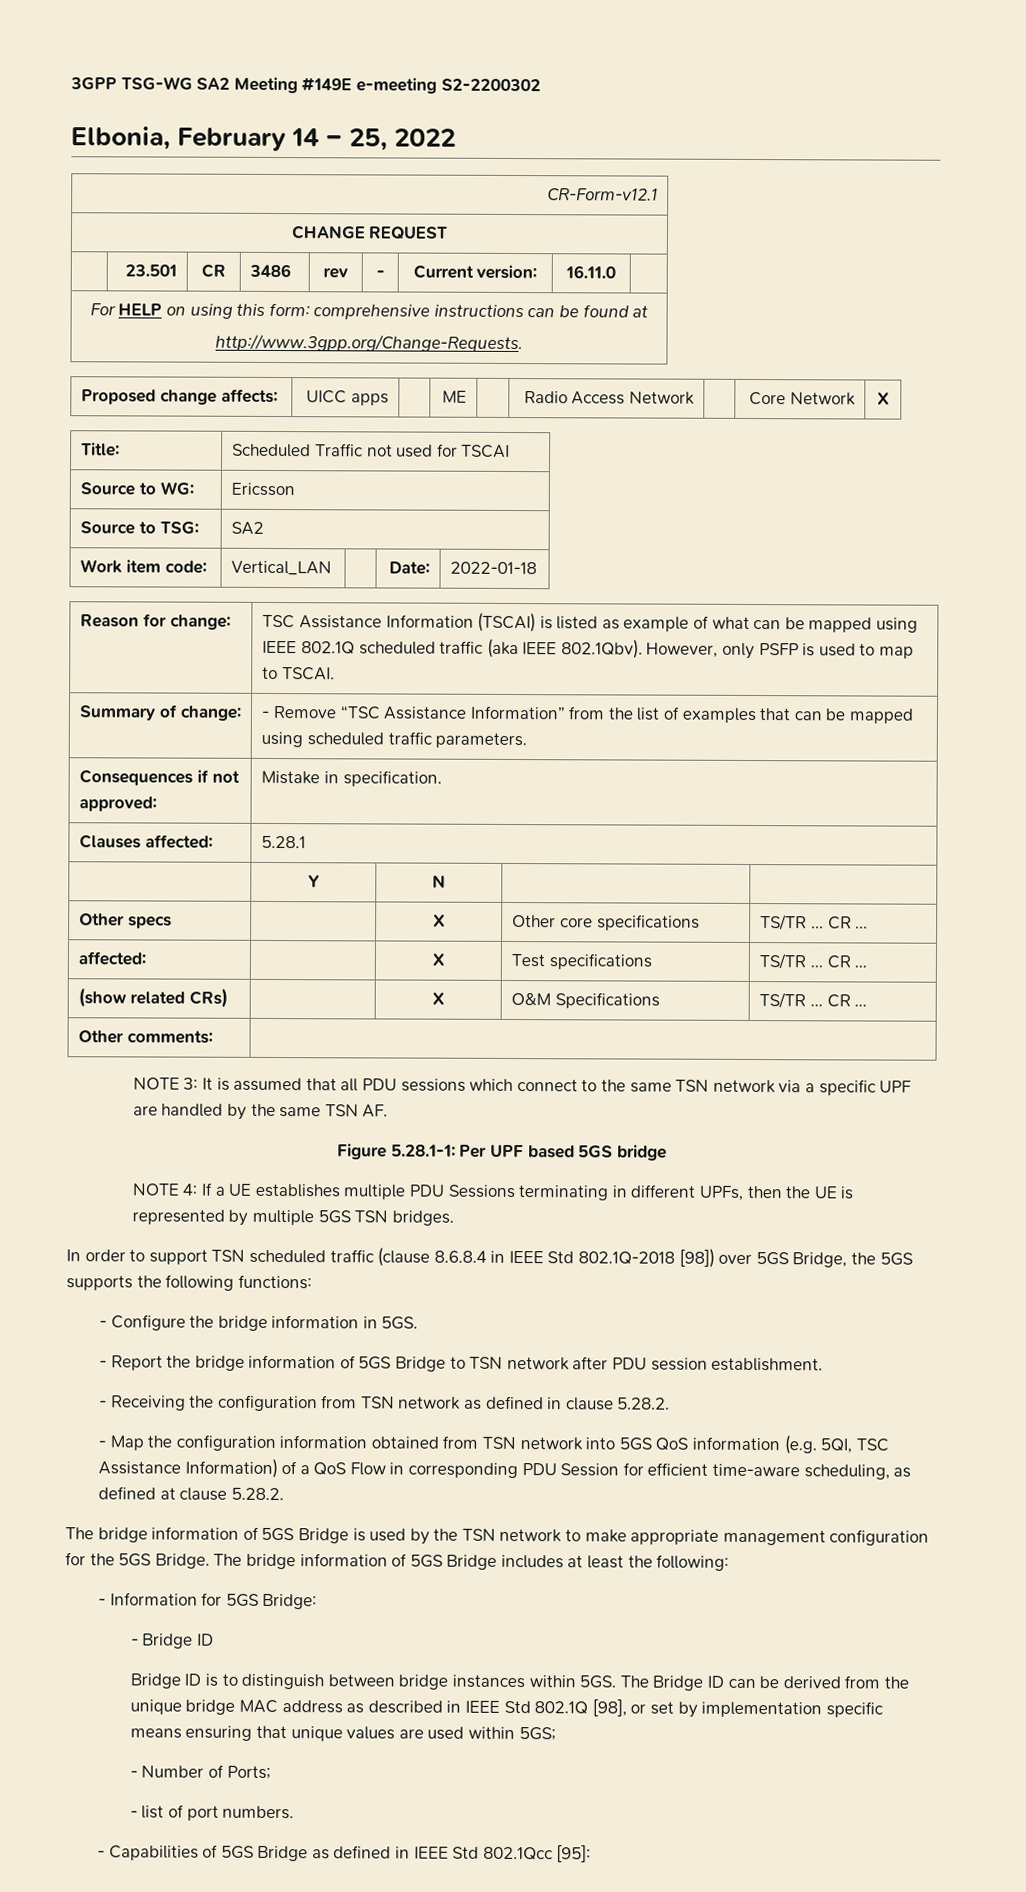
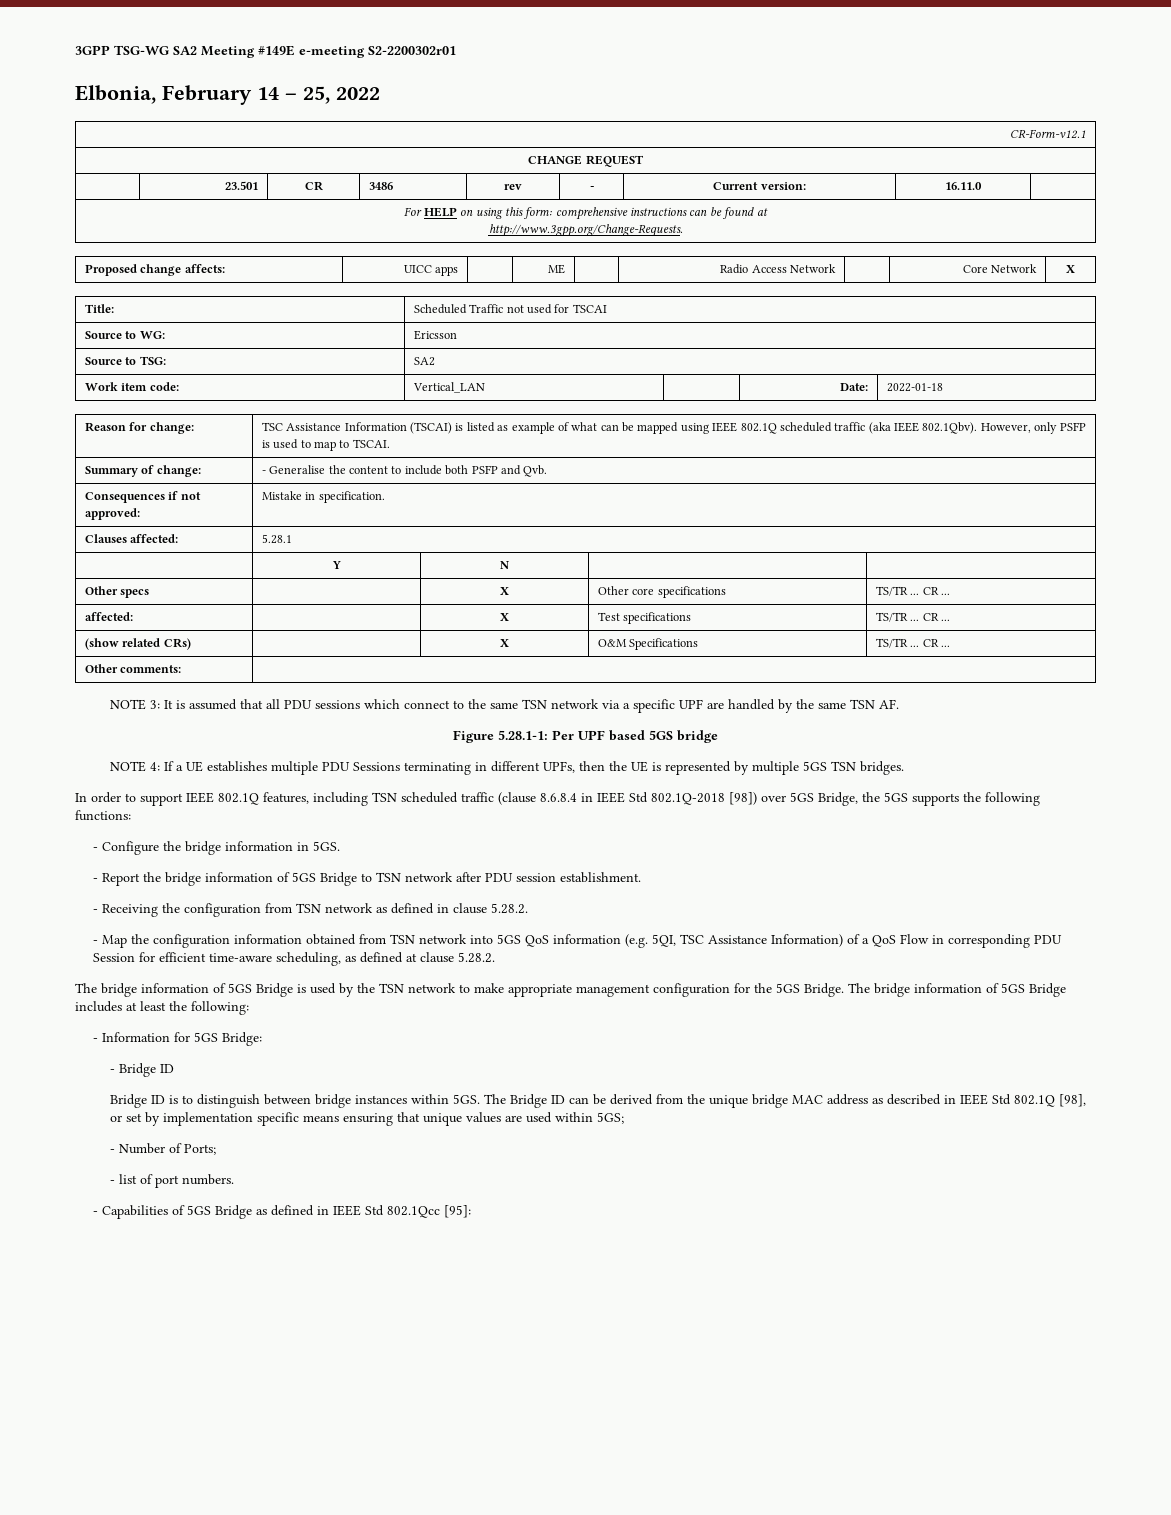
- 3GPP TSG-WG SA2 Meeting #149E e-meeting S2-2200302
+ 3GPP TSG-WG SA2 Meeting #149E e-meeting S2-2200302r01
- Summary of change: | - Remove “TSC Assistance Information” from the list of examples that can be mapped using scheduled traffic parameters.
+ Summary of change: | - Generalise the content to include both PSFP and Qvb.
- In order to support TSN scheduled traffic (clause 8.6.8.4 in IEEE Std 802.1Q-2018 [98]) over 5GS Bridge, the 5GS supports the following functions:
+ In order to support IEEE 802.1Q features, including TSN scheduled traffic (clause 8.6.8.4 in IEEE Std 802.1Q-2018 [98]) over 5GS Bridge, the 5GS supports the following functions:

